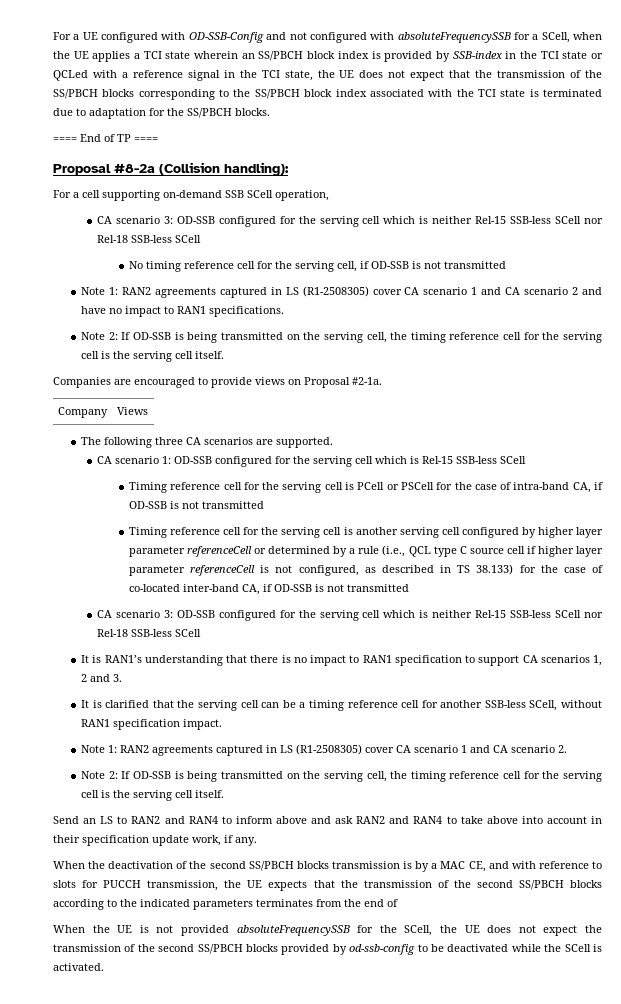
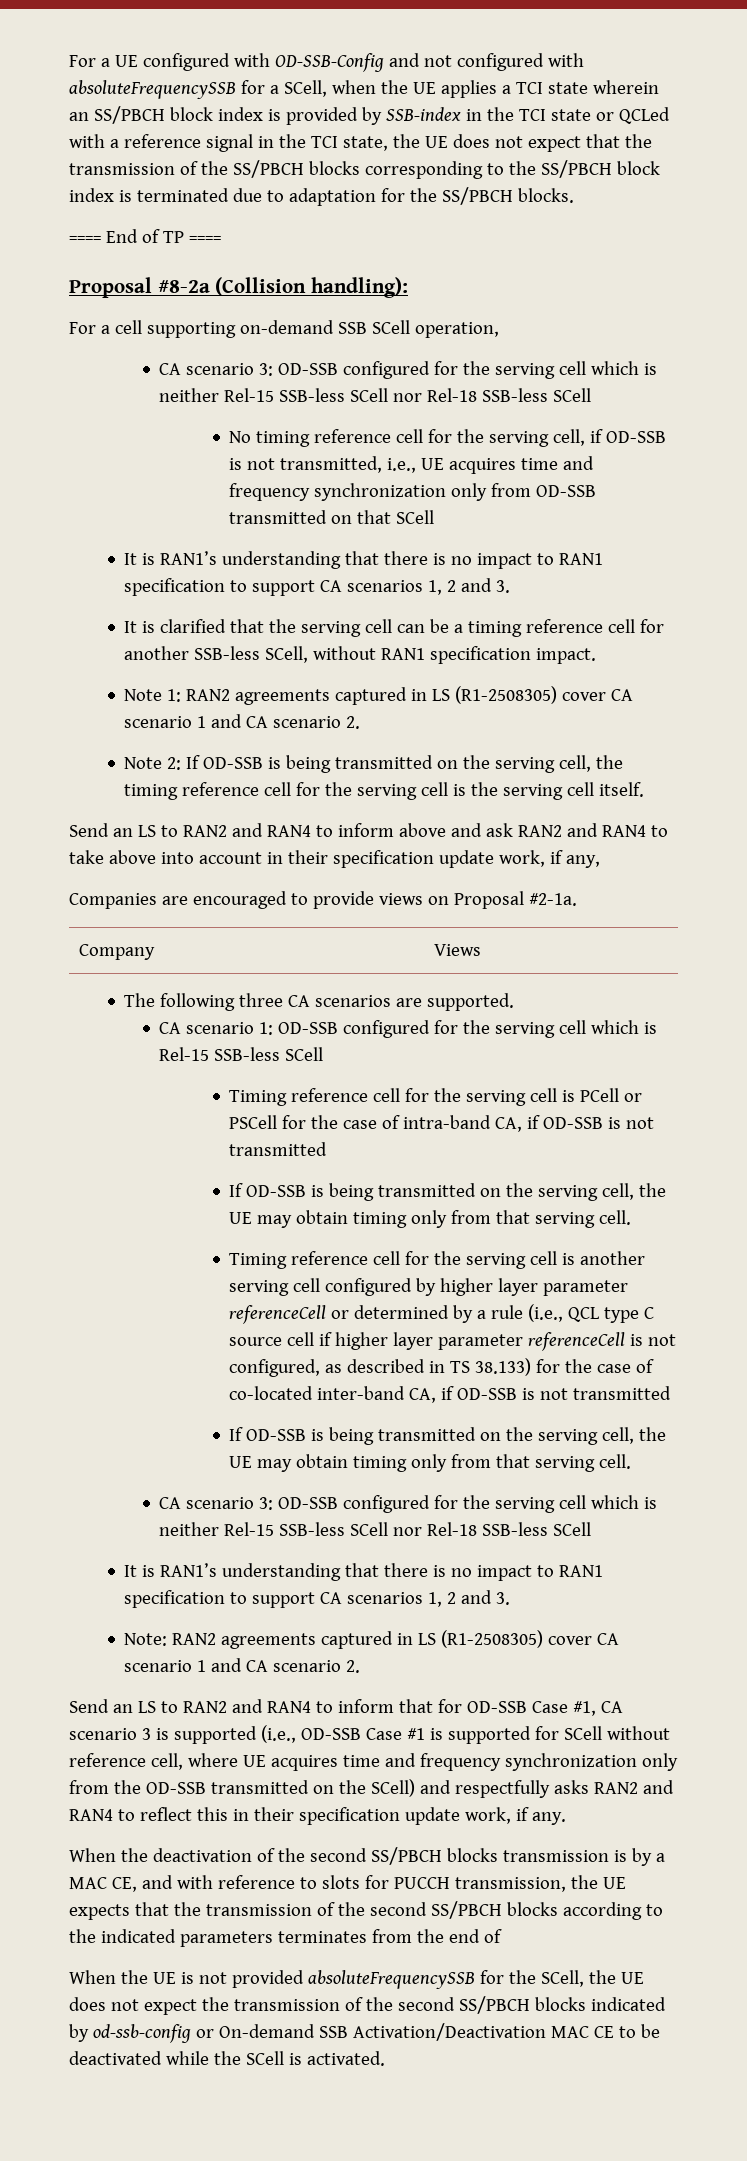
- For a UE configured with OD-SSB-Config and not configured with absoluteFrequencySSB for a SCell, when the UE applies a TCI state wherein an SS/PBCH block index is provided by SSB-index in the TCI state or QCLed with a reference signal in the TCI state, the UE does not expect that the transmission of the SS/PBCH blocks corresponding to the SS/PBCH block index associated with the TCI state is terminated due to adaptation for the SS/PBCH blocks.
+ For a UE configured with OD-SSB-Config and not configured with absoluteFrequencySSB for a SCell, when the UE applies a TCI state wherein an SS/PBCH block index is provided by SSB-index in the TCI state or QCLed with a reference signal in the TCI state, the UE does not expect that the transmission of the SS/PBCH blocks corresponding to the SS/PBCH block index is terminated due to adaptation for the SS/PBCH blocks.
- No timing reference cell for the serving cell, if OD-SSB is not transmitted
- Note 1: RAN2 agreements captured in LS (R1-2508305) cover CA scenario 1 and CA scenario 2 and have no impact to RAN1 specifications.
- Note 2: If OD-SSB is being transmitted on the serving cell, the timing reference cell for the serving cell is the serving cell itself.
- Companies are encouraged to provide views on Proposal #2-1a.
- Company | Views
- The following three CA scenarios are supported.
- CA scenario 1: OD-SSB configured for the serving cell which is Rel-15 SSB-less SCell
- Timing reference cell for the serving cell is PCell or PSCell for the case of intra-band CA, if OD-SSB is not transmitted
- Timing reference cell for the serving cell is another serving cell configured by higher layer parameter referenceCell or determined by a rule (i.e., QCL type C source cell if higher layer parameter referenceCell is not configured, as described in TS 38.133) for the case of co-located inter-band CA, if OD-SSB is not transmitted
- CA scenario 3: OD-SSB configured for the serving cell which is neither Rel-15 SSB-less SCell nor Rel-18 SSB-less SCell
+ No timing reference cell for the serving cell, if OD-SSB is not transmitted, i.e., UE acquires time and frequency synchronization only from OD-SSB transmitted on that SCell
- Send an LS to RAN2 and RAN4 to inform above and ask RAN2 and RAN4 to take above into account in their specification update work, if any.
+ Send an LS to RAN2 and RAN4 to inform above and ask RAN2 and RAN4 to take above into account in their specification update work, if any,
+ Companies are encouraged to provide views on Proposal #2-1a.
+ Company | Views
+ The following three CA scenarios are supported.
+ CA scenario 1: OD-SSB configured for the serving cell which is Rel-15 SSB-less SCell
+ Timing reference cell for the serving cell is PCell or PSCell for the case of intra-band CA, if OD-SSB is not transmitted
+ If OD-SSB is being transmitted on the serving cell, the UE may obtain timing only from that serving cell.
+ Timing reference cell for the serving cell is another serving cell configured by higher layer parameter referenceCell or determined by a rule (i.e., QCL type C source cell if higher layer parameter referenceCell is not configured, as described in TS 38.133) for the case of co-located inter-band CA, if OD-SSB is not transmitted
+ If OD-SSB is being transmitted on the serving cell, the UE may obtain timing only from that serving cell.
+ CA scenario 3: OD-SSB configured for the serving cell which is neither Rel-15 SSB-less SCell nor Rel-18 SSB-less SCell
+ It is RAN1’s understanding that there is no impact to RAN1 specification to support CA scenarios 1, 2 and 3.
+ Note: RAN2 agreements captured in LS (R1-2508305) cover CA scenario 1 and CA scenario 2.
+ Send an LS to RAN2 and RAN4 to inform that for OD-SSB Case #1, CA scenario 3 is supported (i.e., OD-SSB Case #1 is supported for SCell without reference cell, where UE acquires time and frequency synchronization only from the OD-SSB transmitted on the SCell) and respectfully asks RAN2 and RAN4 to reflect this in their specification update work, if any.
- When the UE is not provided absoluteFrequencySSB for the SCell, the UE does not expect the transmission of the second SS/PBCH blocks provided by od-ssb-config to be deactivated while the SCell is activated.
+ When the UE is not provided absoluteFrequencySSB for the SCell, the UE does not expect the transmission of the second SS/PBCH blocks indicated by od-ssb-config or On-demand SSB Activation/Deactivation MAC CE to be deactivated while the SCell is activated.

